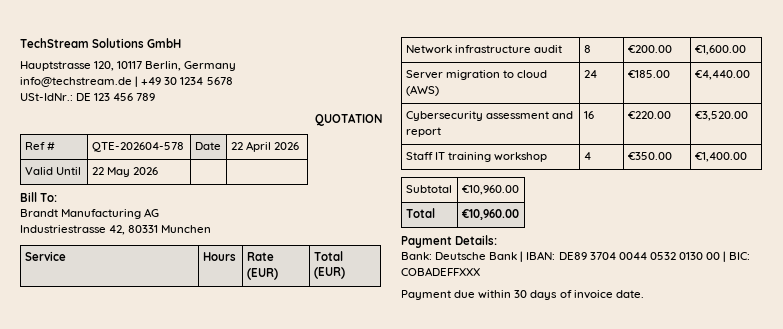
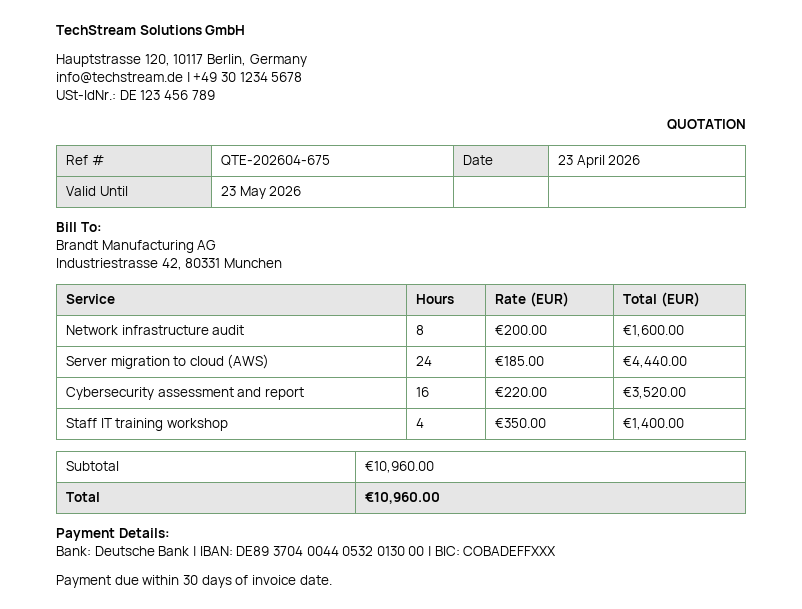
- Ref # | QTE-202604-578 | Date | 22 April 2026
+ Ref # | QTE-202604-675 | Date | 23 April 2026
- Valid Until | 22 May 2026 | |
+ Valid Until | 23 May 2026 | |

